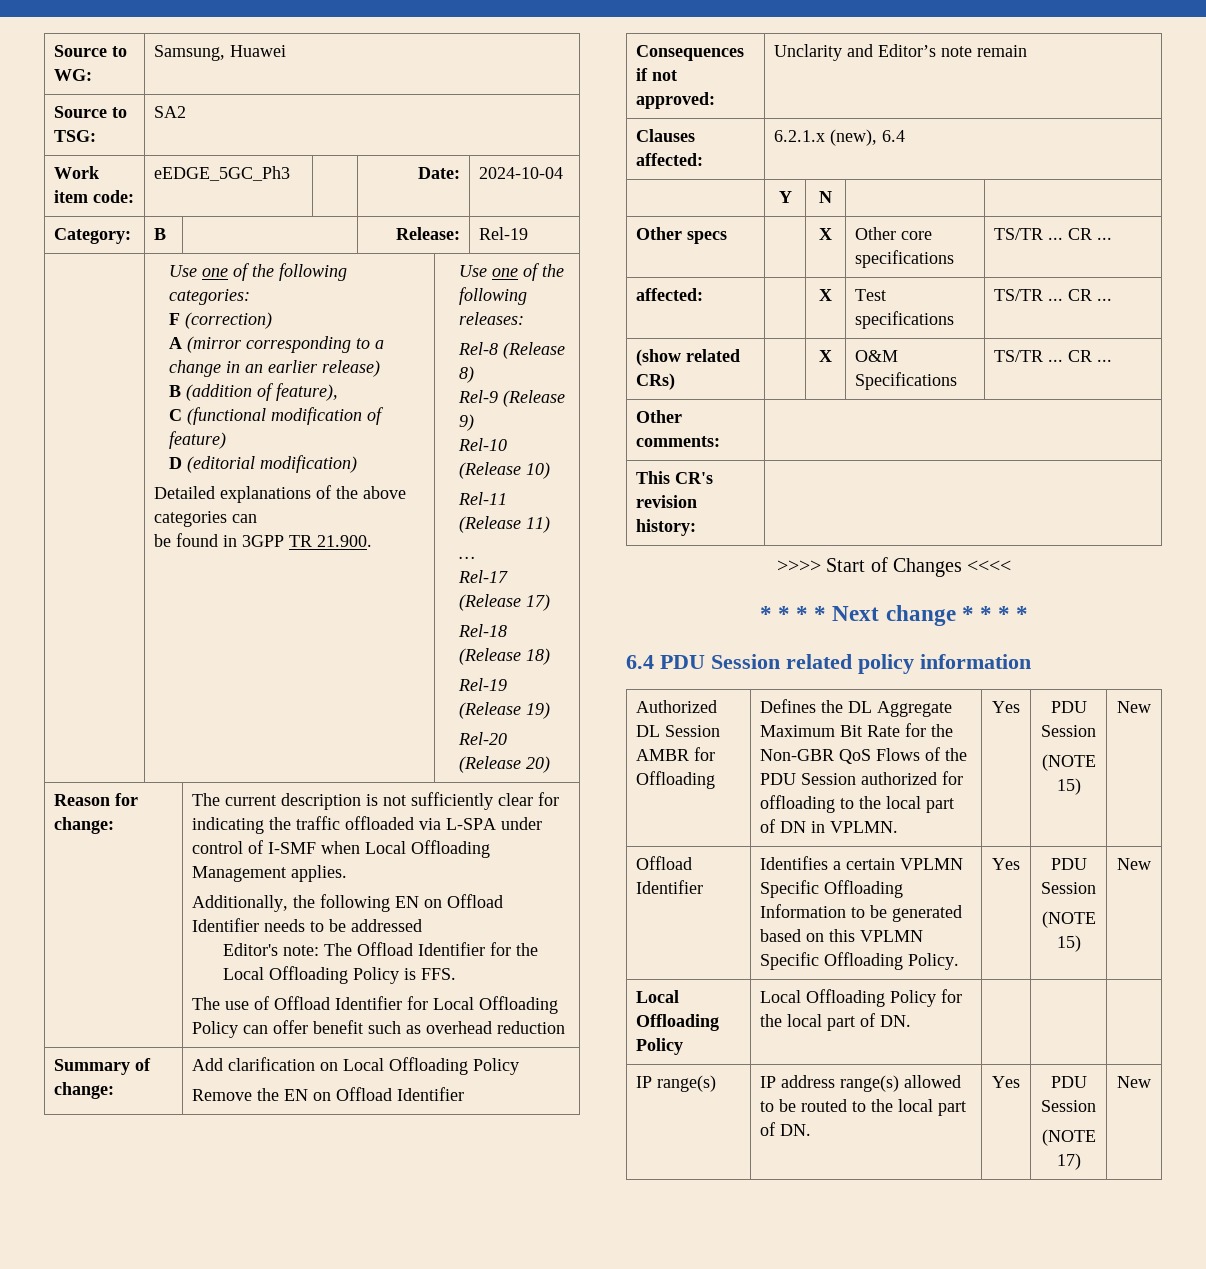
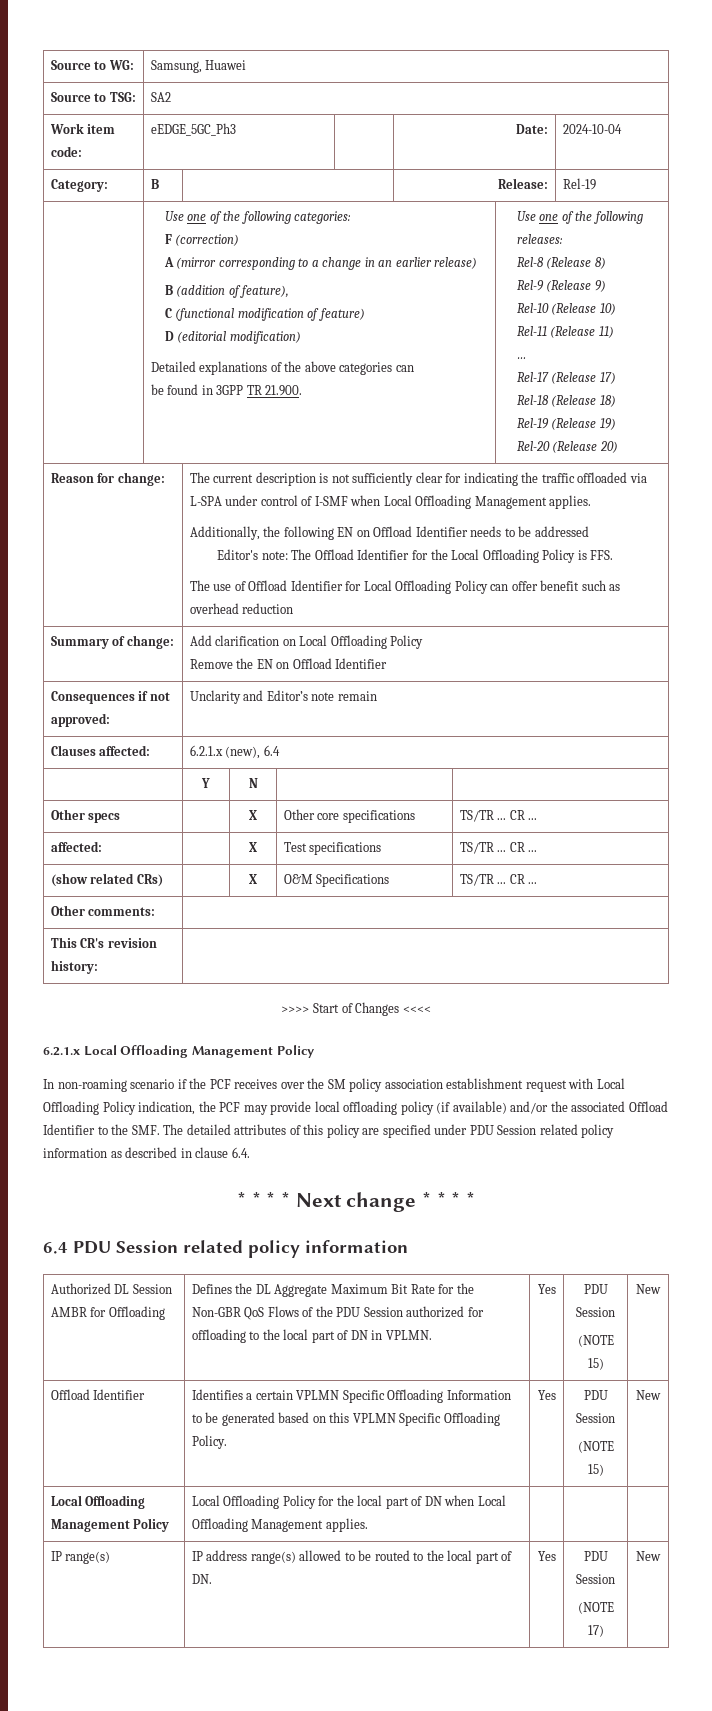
+ 6.2.1.x Local Offloading Management Policy
+ In non-roaming scenario if the PCF receives over the SM policy association establishment request with Local Offloading Policy indication, the PCF may provide local offloading policy (if available) and/or the associated Offload Identifier to the SMF. The detailed attributes of this policy are specified under PDU Session related policy information as described in clause 6.4.
- Local Offloading Policy | Local Offloading Policy for the local part of DN. | | |
+ Local Offloading Management Policy | Local Offloading Policy for the local part of DN when Local Offloading Management applies. | | |

